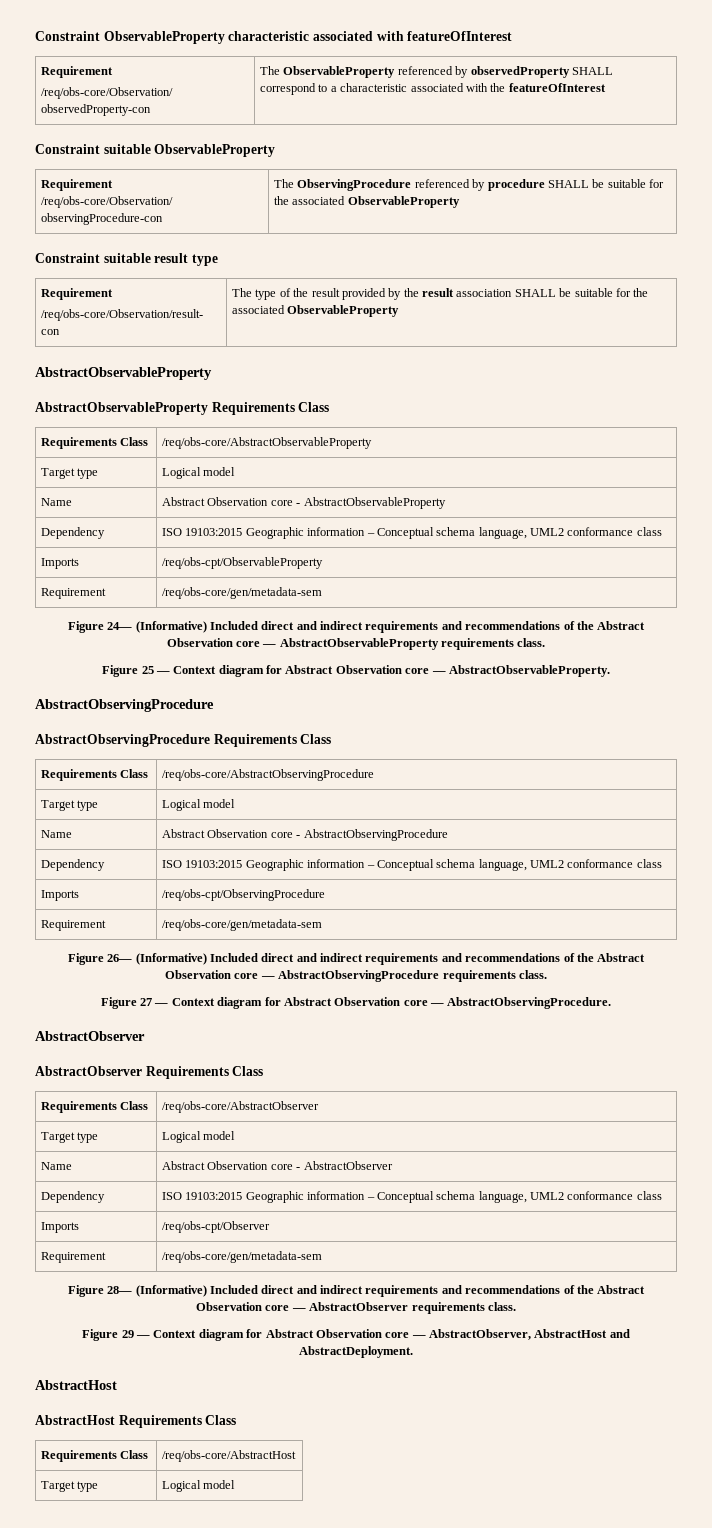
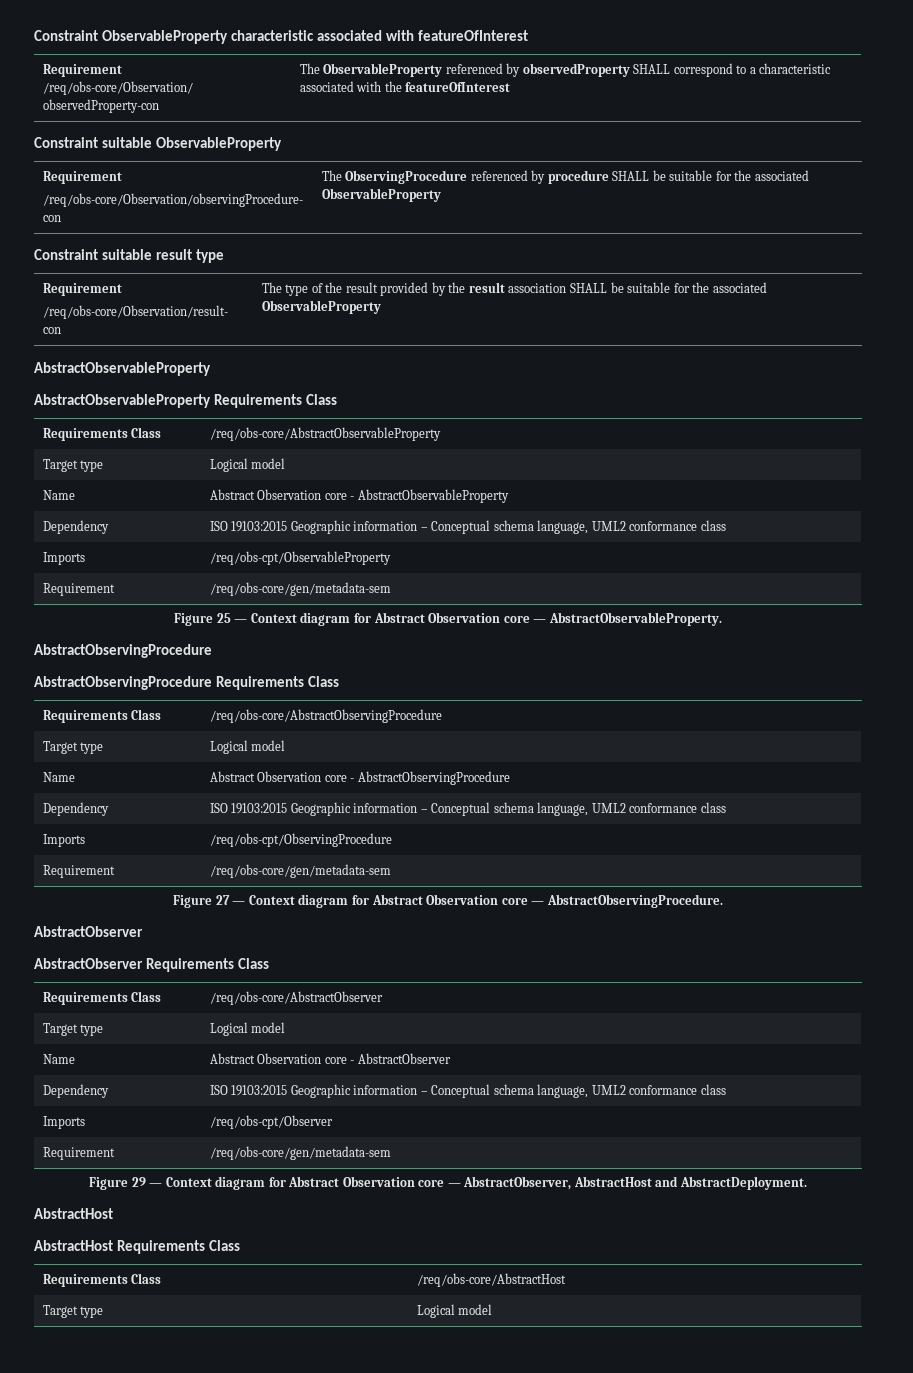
- Figure 24— (Informative) Included direct and indirect requirements and recommendations of the Abstract Observation core — AbstractObservableProperty requirements class.
- Figure 26— (Informative) Included direct and indirect requirements and recommendations of the Abstract Observation core — AbstractObservingProcedure requirements class.
- Figure 28— (Informative) Included direct and indirect requirements and recommendations of the Abstract Observation core — AbstractObserver requirements class.

